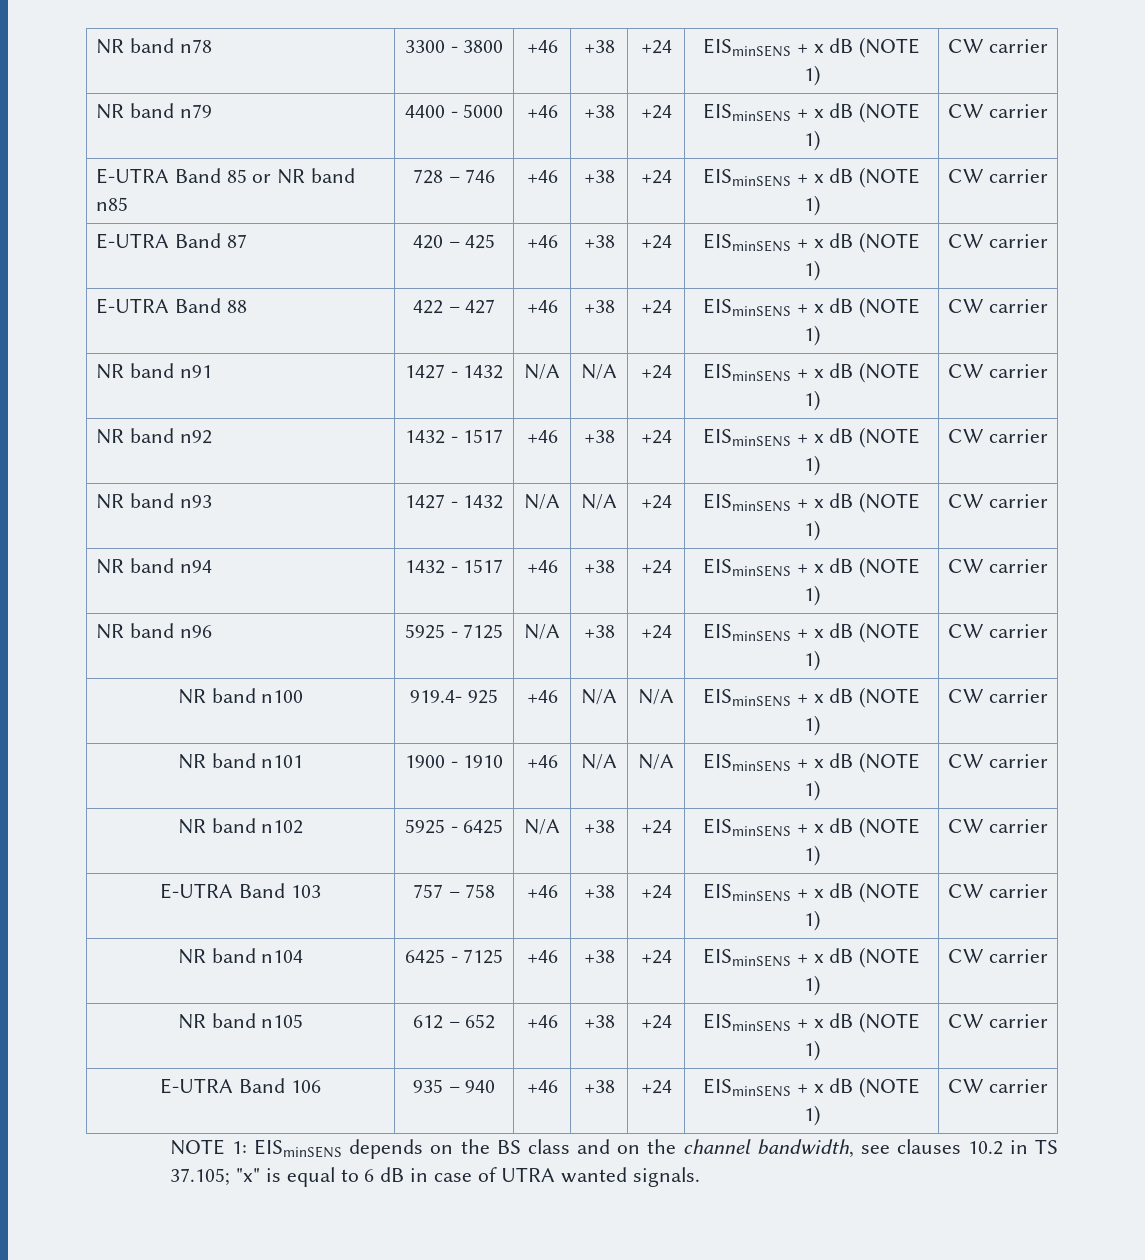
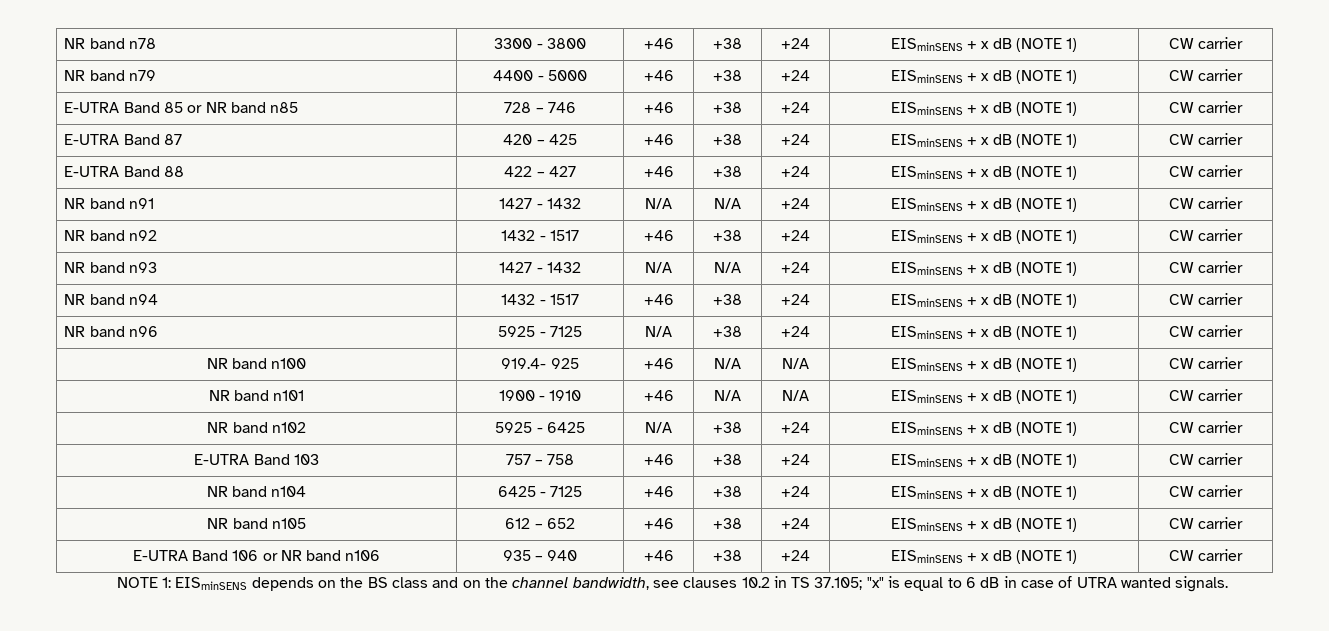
- E-UTRA Band 106 | 935 – 940 | +46 | +38 | +24 | EISminSENS + x dB (NOTE 1) | CW carrier
+ E-UTRA Band 106 or NR band n106 | 935 – 940 | +46 | +38 | +24 | EISminSENS + x dB (NOTE 1) | CW carrier

